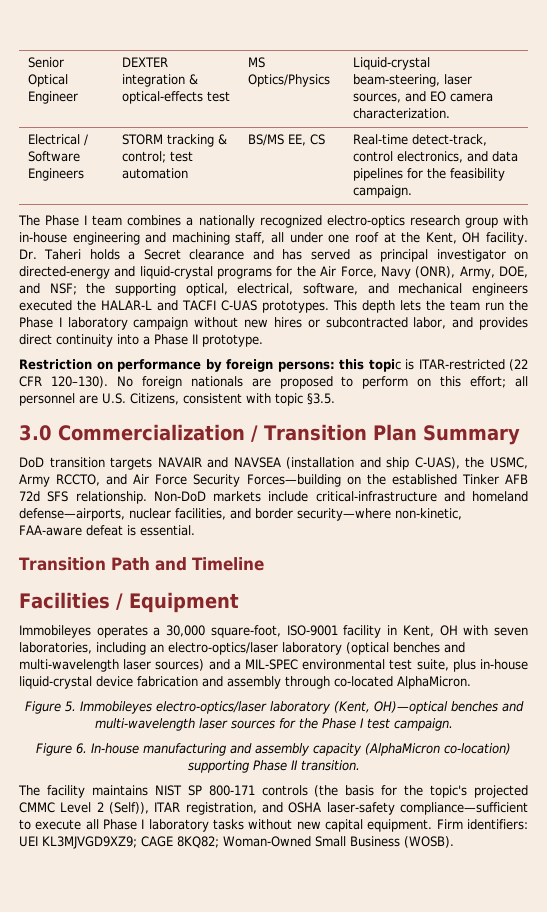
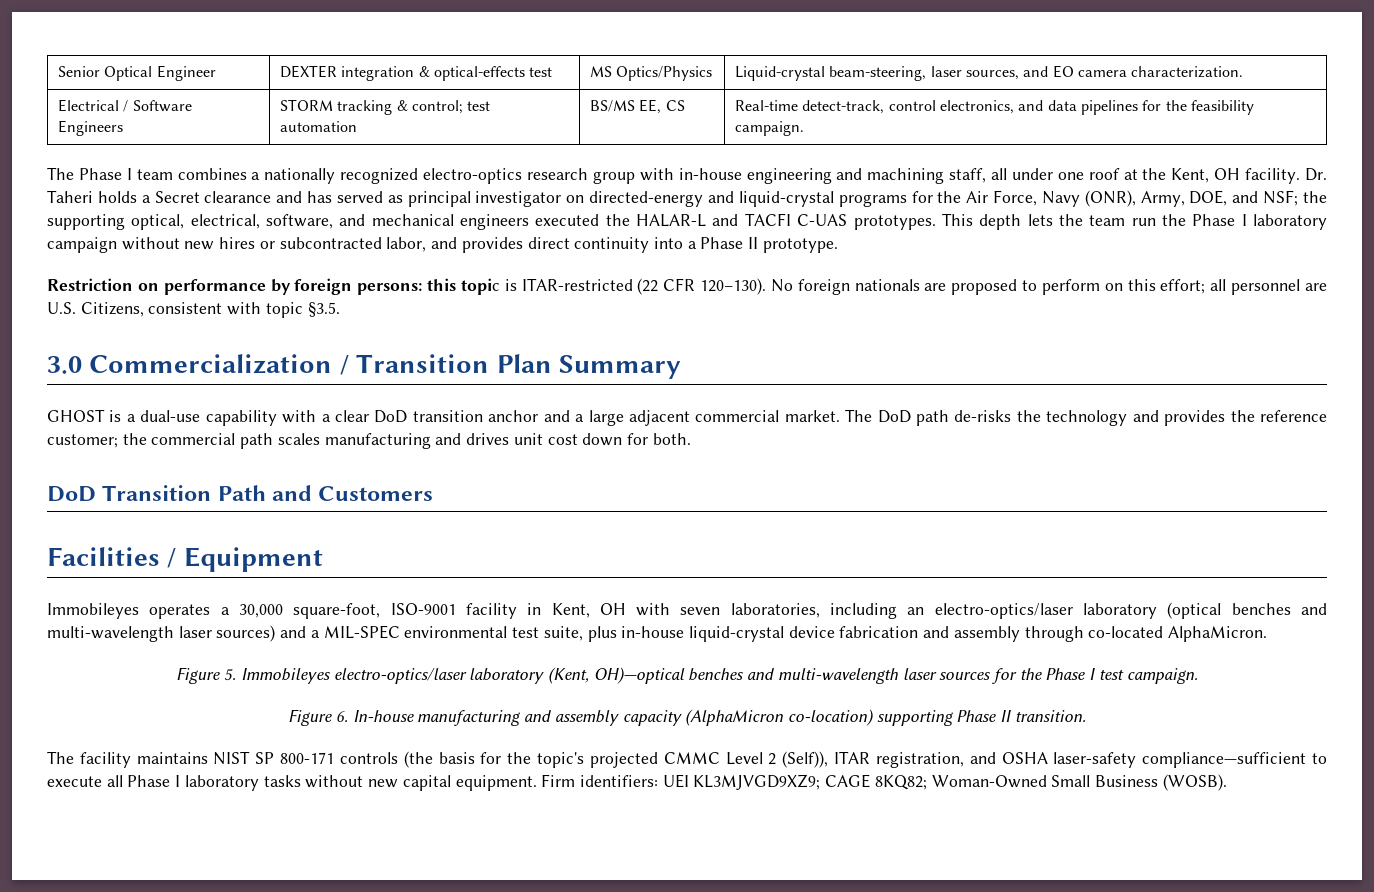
- DoD transition targets NAVAIR and NAVSEA (installation and ship C-UAS), the USMC, Army RCCTO, and Air Force Security Forces—building on the established Tinker AFB 72d SFS relationship. Non-DoD markets include critical-infrastructure and homeland defense—airports, nuclear facilities, and border security—where non-kinetic, FAA-aware defeat is essential.
- Transition Path and Timeline
+ GHOST is a dual-use capability with a clear DoD transition anchor and a large adjacent commercial market. The DoD path de-risks the technology and provides the reference customer; the commercial path scales manufacturing and drives unit cost down for both.
+ DoD Transition Path and Customers

